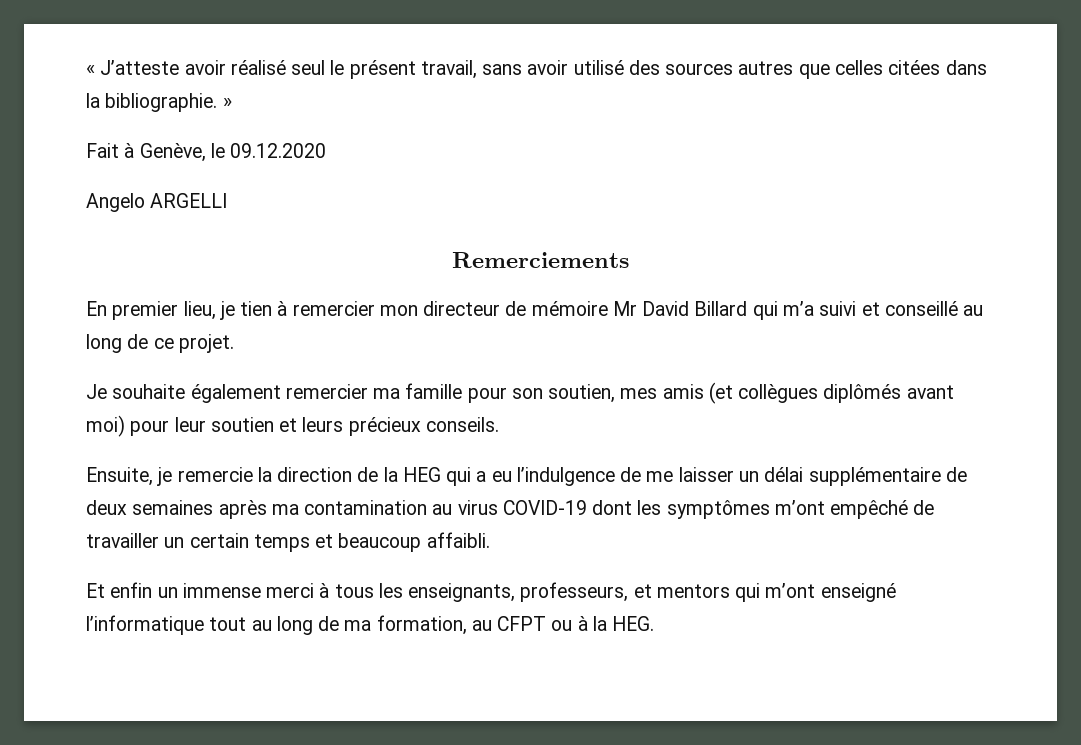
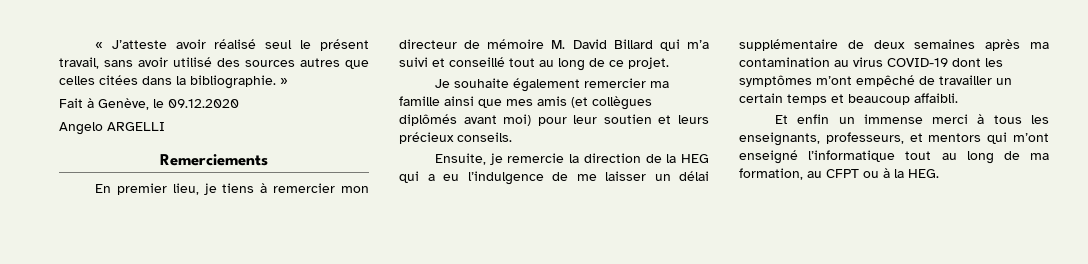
- En premier lieu, je tien à remercier mon directeur de mémoire Mr David Billard qui m’a suivi et conseillé au long de ce projet.
+ En premier lieu, je tiens à remercier mon directeur de mémoire M. David Billard qui m’a suivi et conseillé tout au long de ce projet.
- Je souhaite également remercier ma famille pour son soutien, mes amis (et collègues diplômés avant moi) pour leur soutien et leurs précieux conseils.
+ Je souhaite également remercier ma famille ainsi que mes amis (et collègues diplômés avant moi) pour leur soutien et leurs précieux conseils.

